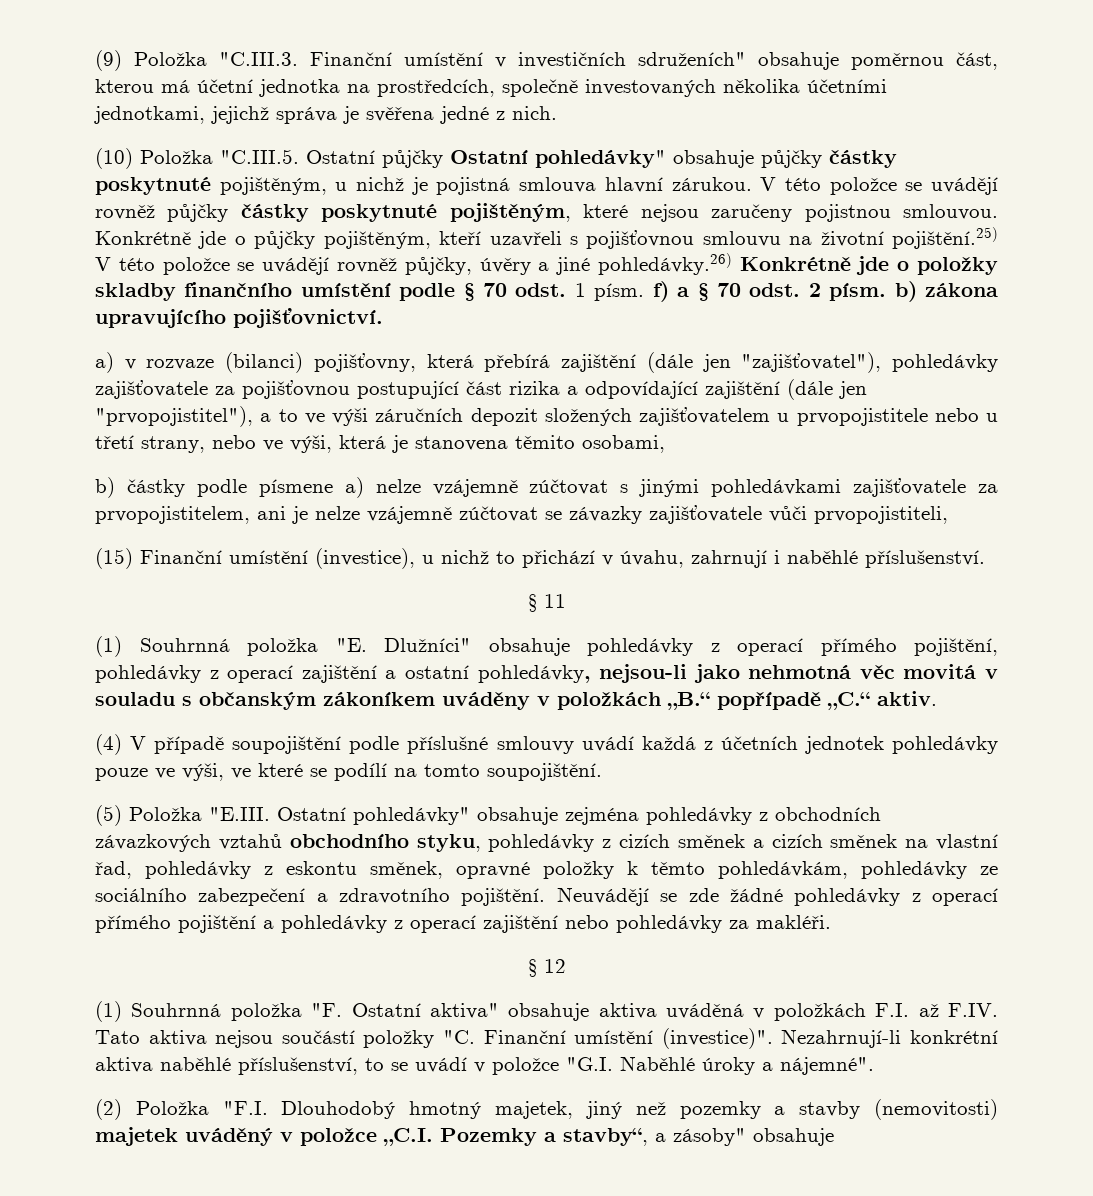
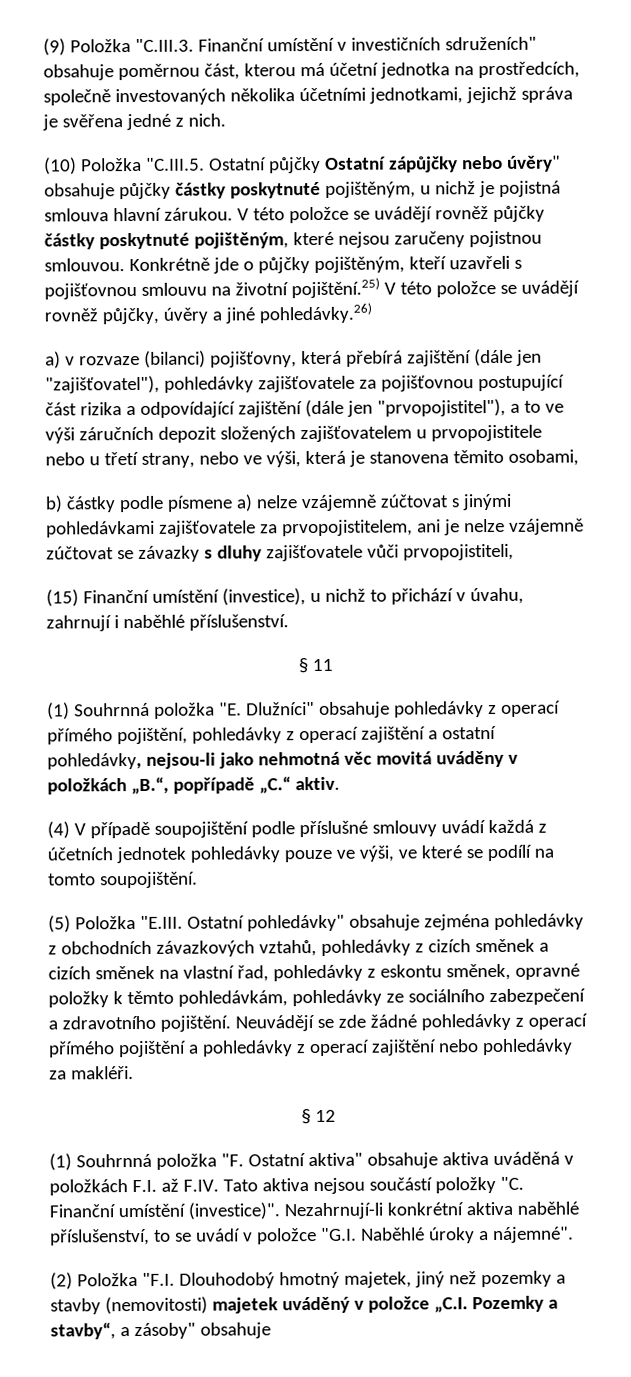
- (10) Položka "C.III.5. Ostatní půjčky Ostatní pohledávky" obsahuje půjčky částky poskytnuté pojištěným, u nichž je pojistná smlouva hlavní zárukou.
+ (10) Položka "C.III.5. Ostatní půjčky Ostatní zápůjčky nebo úvěry" obsahuje půjčky částky poskytnuté pojištěným, u nichž je pojistná smlouva hlavní zárukou.
- Konkrétně jde o půjčky pojištěným, kteří uzavřeli s pojišťovnou smlouvu na životní pojištění.25) V této položce se uvádějí rovněž půjčky, úvěry a jiné pohledávky.26) Konkrétně jde o položky skladby finančního umístění podle § 70 odst. 1 písm. f) a § 70 odst. 2 písm. b) zákona upravujícího pojišťovnictví.
+ Konkrétně jde o půjčky pojištěným, kteří uzavřeli s pojišťovnou smlouvu na životní pojištění.25) V této položce se uvádějí rovněž půjčky, úvěry a jiné pohledávky.26)
- b) částky podle písmene a) nelze vzájemně zúčtovat s jinými pohledávkami zajišťovatele za prvopojistitelem, ani je nelze vzájemně zúčtovat se závazky zajišťovatele vůči prvopojistiteli,
+ b) částky podle písmene a) nelze vzájemně zúčtovat s jinými pohledávkami zajišťovatele za prvopojistitelem, ani je nelze vzájemně zúčtovat se závazky s dluhy zajišťovatele vůči prvopojistiteli,
- (1) Souhrnná položka "E. Dlužníci" obsahuje pohledávky z operací přímého pojištění, pohledávky z operací zajištění a ostatní pohledávky, nejsou-li jako nehmotná věc movitá v souladu s občanským zákoníkem uváděny v položkách „B.“ popřípadě „C.“ aktiv.
+ (1) Souhrnná položka "E. Dlužníci" obsahuje pohledávky z operací přímého pojištění, pohledávky z operací zajištění a ostatní pohledávky, nejsou-li jako nehmotná věc movitá uváděny v položkách „B.“, popřípadě „C.“ aktiv.
- (5) Položka "E.III. Ostatní pohledávky" obsahuje zejména pohledávky z obchodních závazkových vztahů obchodního styku, pohledávky z cizích směnek a cizích směnek na vlastní řad, pohledávky z eskontu směnek, opravné položky k těmto pohledávkám, pohledávky ze sociálního zabezpečení a zdravotního pojištění.
+ (5) Položka "E.III. Ostatní pohledávky" obsahuje zejména pohledávky z obchodních závazkových vztahů, pohledávky z cizích směnek a cizích směnek na vlastní řad, pohledávky z eskontu směnek, opravné položky k těmto pohledávkám, pohledávky ze sociálního zabezpečení a zdravotního pojištění.

